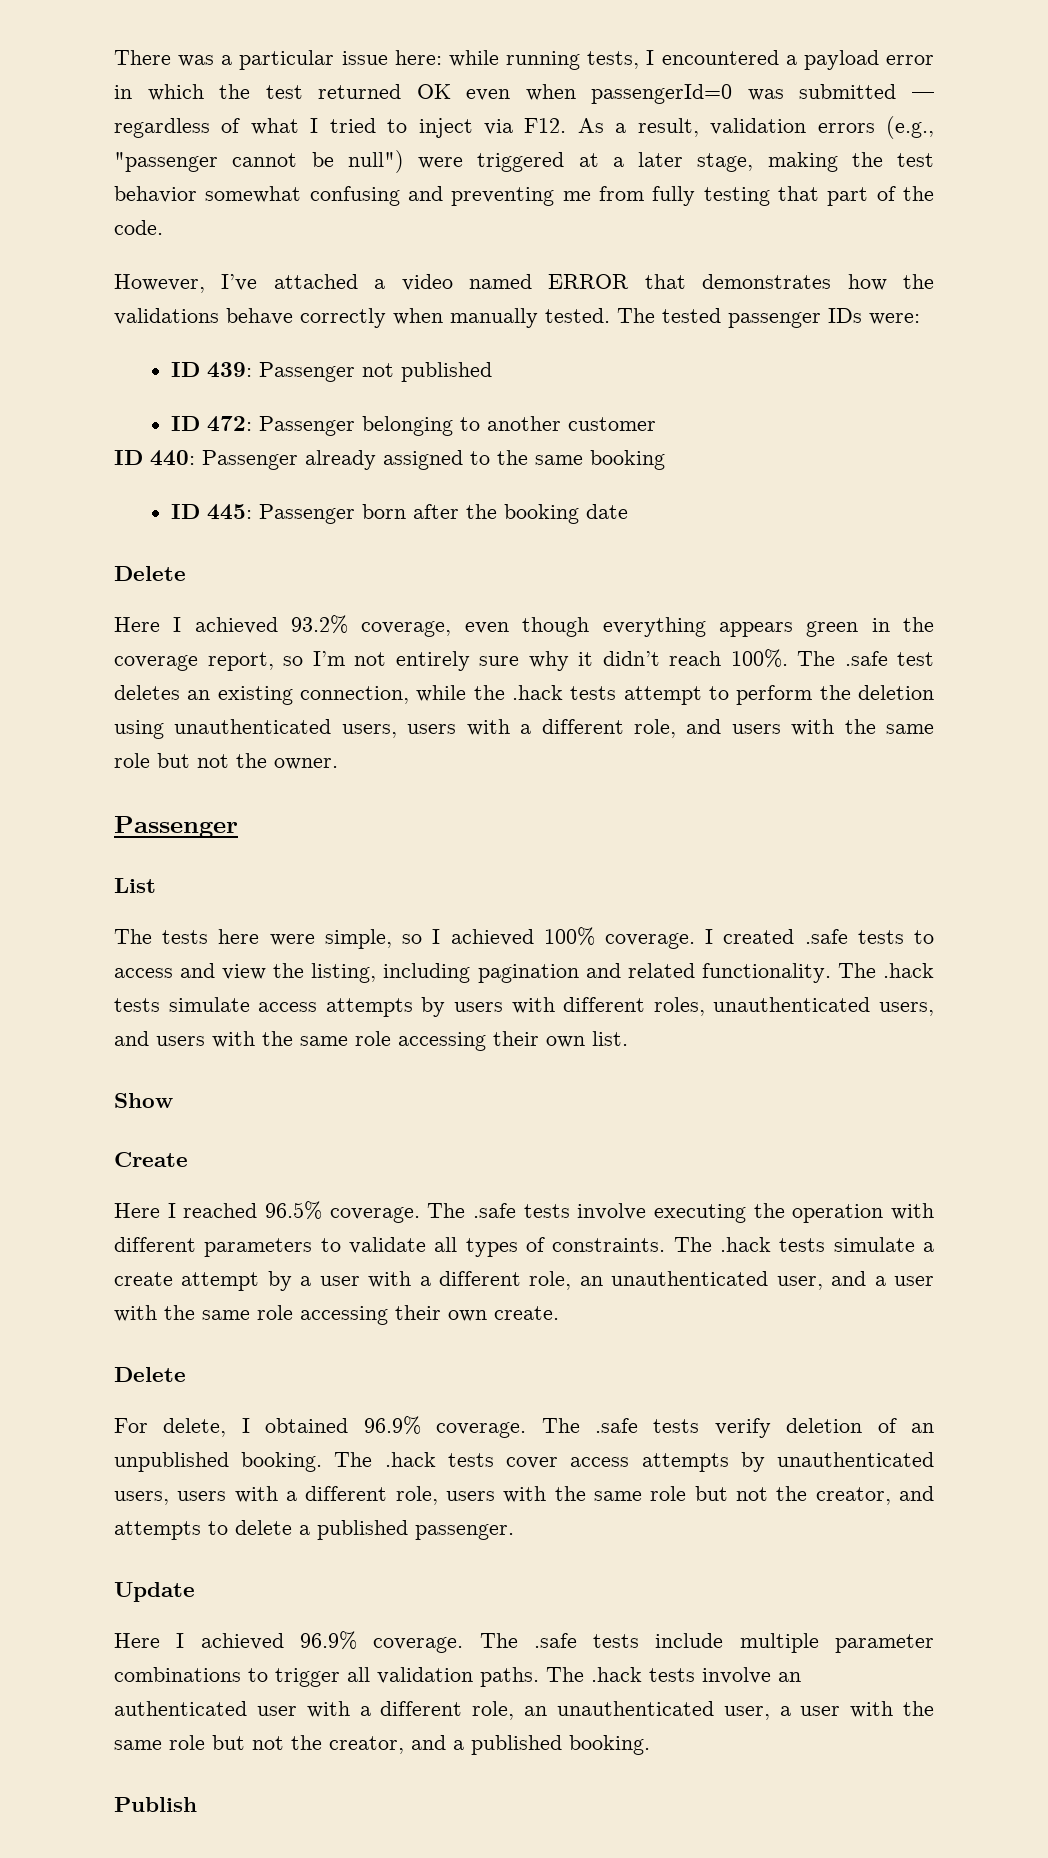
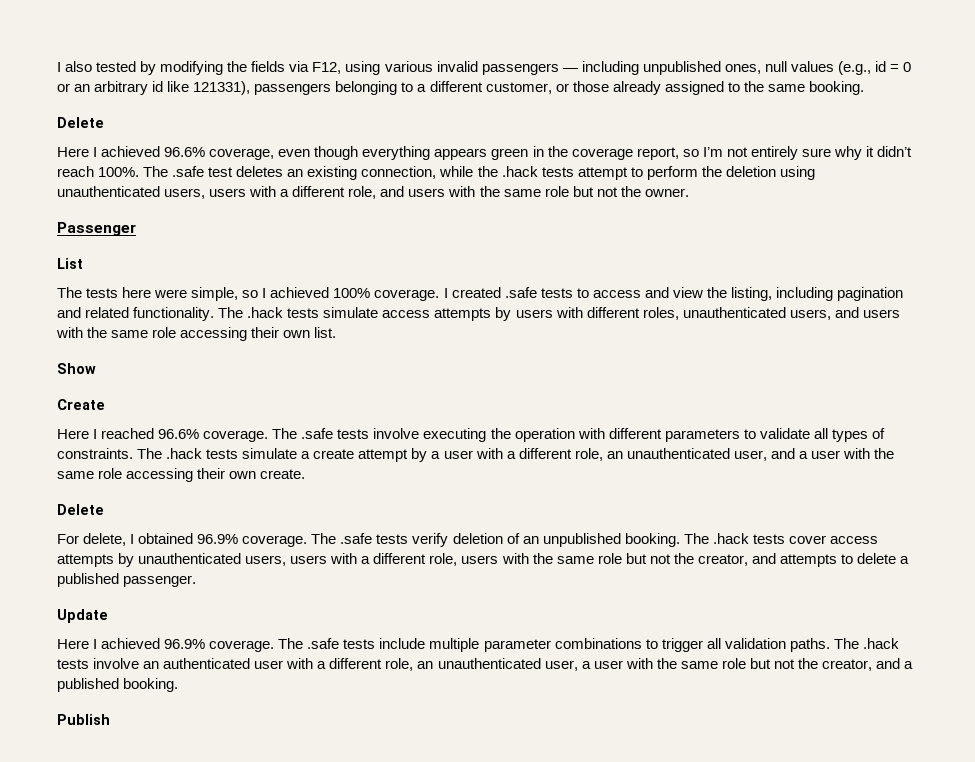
- There was a particular issue here: while running tests, I encountered a payload error in which the test returned OK even when passengerId=0 was submitted — regardless of what I tried to inject via F12. As a result, validation errors (e.g., "passenger cannot be null") were triggered at a later stage, making the test behavior somewhat confusing and preventing me from fully testing that part of the code.
- However, I’ve attached a video named ERROR that demonstrates how the validations behave correctly when manually tested. The tested passenger IDs were:
- ID 439: Passenger not published
- ID 472: Passenger belonging to another customer
- ID 440: Passenger already assigned to the same booking
- ID 445: Passenger born after the booking date
+ I also tested by modifying the fields via F12, using various invalid passengers — including unpublished ones, null values (e.g., id = 0 or an arbitrary id like 121331), passengers belonging to a different customer, or those already assigned to the same booking.
- Here I achieved 93.2% coverage, even though everything appears green in the coverage report, so I’m not entirely sure why it didn’t reach 100%.
+ Here I achieved 96.6% coverage, even though everything appears green in the coverage report, so I’m not entirely sure why it didn’t reach 100%.
- Here I reached 96.5% coverage.
+ Here I reached 96.6% coverage.

